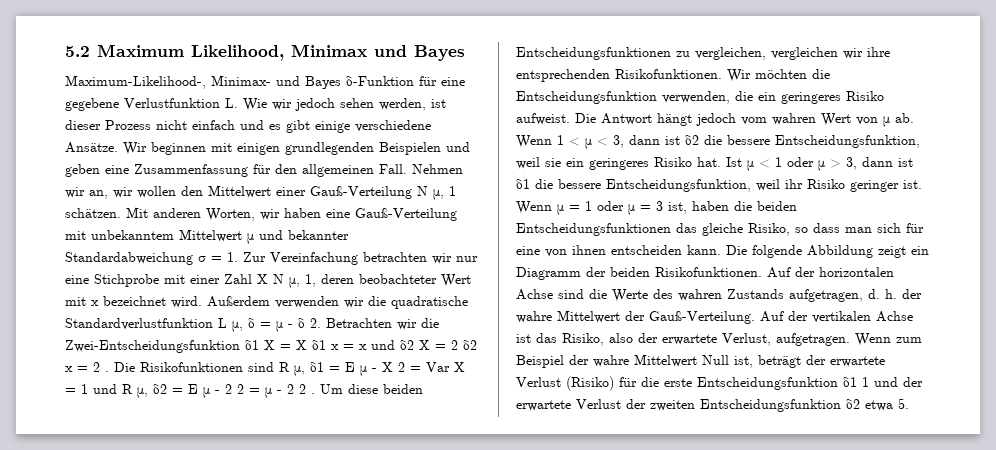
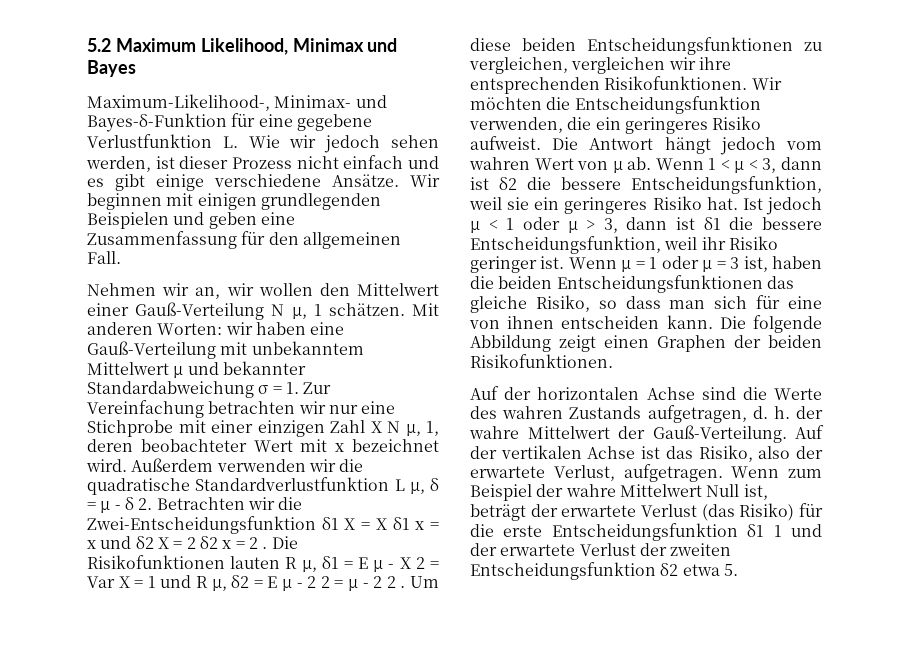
- Maximum-Likelihood-, Minimax- und Bayes δ-Funktion für eine gegebene Verlustfunktion L. Wie wir jedoch sehen werden, ist dieser Prozess nicht einfach und es gibt einige verschiedene Ansätze.
+ Maximum-Likelihood-, Minimax- und Bayes-δ-Funktion für eine gegebene Verlustfunktion L. Wie wir jedoch sehen werden, ist dieser Prozess nicht einfach und es gibt einige verschiedene Ansätze.
- Wir beginnen mit einigen grundlegenden Beispielen und geben eine Zusammenfassung für den allgemeinen Fall. Nehmen wir an, wir wollen den Mittelwert einer Gauß-Verteilung N μ, 1 schätzen.
+ Wir beginnen mit einigen grundlegenden Beispielen und geben eine Zusammenfassung für den allgemeinen Fall.
+ Nehmen wir an, wir wollen den Mittelwert einer Gauß-Verteilung N μ, 1 schätzen.
- Mit anderen Worten, wir haben eine Gauß-Verteilung mit unbekanntem Mittelwert μ und bekannter Standardabweichung σ = 1. Zur Vereinfachung betrachten wir nur eine Stichprobe mit einer Zahl X N μ, 1, deren beobachteter Wert mit x bezeichnet wird.
+ Mit anderen Worten: wir haben eine Gauß-Verteilung mit unbekanntem Mittelwert μ und bekannter Standardabweichung σ = 1. Zur Vereinfachung betrachten wir nur eine Stichprobe mit einer einzigen Zahl X N μ, 1, deren beobachteter Wert mit x bezeichnet wird.
- Die Risikofunktionen sind R μ, δ1 = E μ - X 2 = Var X = 1 und R μ, δ2 = E μ - 2 2 = μ - 2 2 .
+ Die Risikofunktionen lauten R μ, δ1 = E μ - X 2 = Var X = 1 und R μ, δ2 = E μ - 2 2 = μ - 2 2 .
- Ist μ < 1 oder μ > 3, dann ist δ1 die bessere Entscheidungsfunktion, weil ihr Risiko geringer ist.
+ Ist jedoch μ < 1 oder μ > 3, dann ist δ1 die bessere Entscheidungsfunktion, weil ihr Risiko geringer ist.
- Die folgende Abbildung zeigt ein Diagramm der beiden Risikofunktionen. Auf der horizontalen Achse sind die Werte des wahren Zustands aufgetragen, d. h. der wahre Mittelwert der Gauß-Verteilung.
+ Die folgende Abbildung zeigt einen Graphen der beiden Risikofunktionen.
+ Auf der horizontalen Achse sind die Werte des wahren Zustands aufgetragen, d. h. der wahre Mittelwert der Gauß-Verteilung.
- Wenn zum Beispiel der wahre Mittelwert Null ist, beträgt der erwartete Verlust (Risiko) für die erste Entscheidungsfunktion δ1 1 und der erwartete Verlust der zweiten Entscheidungsfunktion δ2 etwa 5.
+ Wenn zum Beispiel der wahre Mittelwert Null ist, beträgt der erwartete Verlust (das Risiko) für die erste Entscheidungsfunktion δ1 1 und der erwartete Verlust der zweiten Entscheidungsfunktion δ2 etwa 5.

